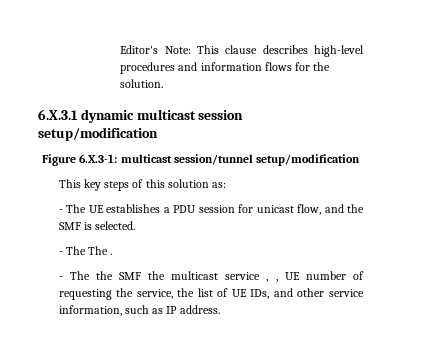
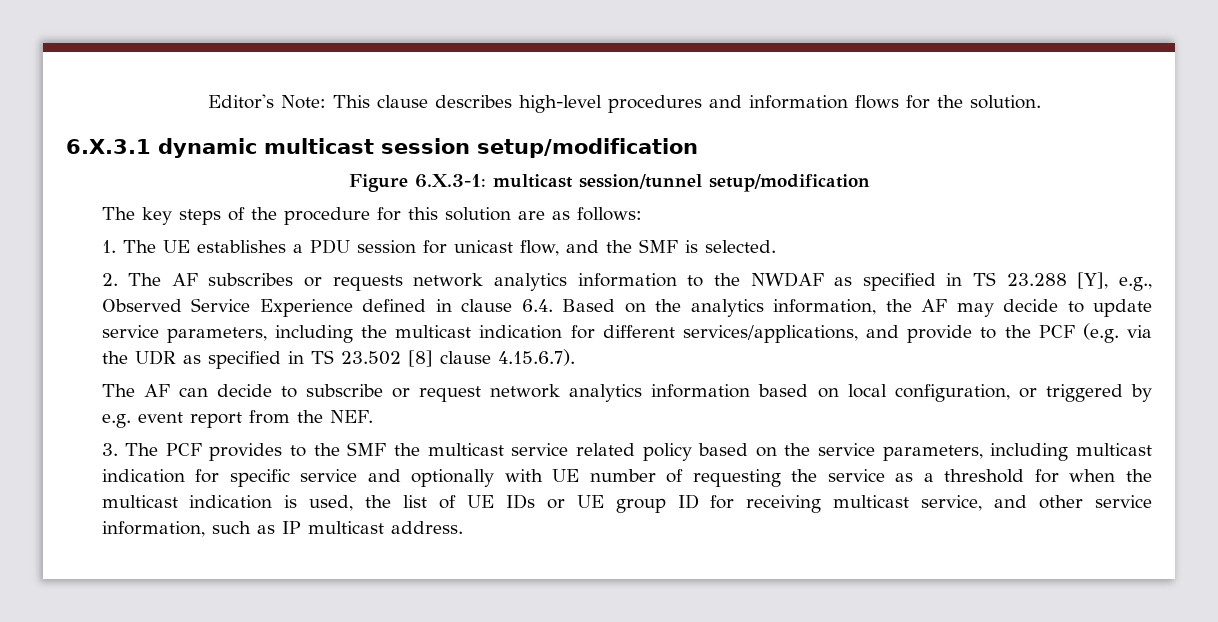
- This key steps of this solution as:
- - The UE establishes a PDU session for unicast flow, and the SMF is selected.
+ The key steps of the procedure for this solution are as follows:
+ 1. The UE establishes a PDU session for unicast flow, and the SMF is selected.
- - The The .
- - The the SMF the multicast service , , UE number of requesting the service, the list of UE IDs, and other service information, such as IP address.
+ 2. The AF subscribes or requests network analytics information to the NWDAF as specified in TS 23.288 [Y], e.g., Observed Service Experience defined in clause 6.4. Based on the analytics information, the AF may decide to update service parameters, including the multicast indication for different services/applications, and provide to the PCF (e.g. via the UDR as specified in TS 23.502 [8] clause 4.15.6.7).
+ The AF can decide to subscribe or request network analytics information based on local configuration, or triggered by e.g. event report from the NEF.
+ 3. The PCF provides to the SMF the multicast service related policy based on the service parameters, including multicast indication for specific service and optionally with UE number of requesting the service as a threshold for when the multicast indication is used, the list of UE IDs or UE group ID for receiving multicast service, and other service information, such as IP multicast address.

